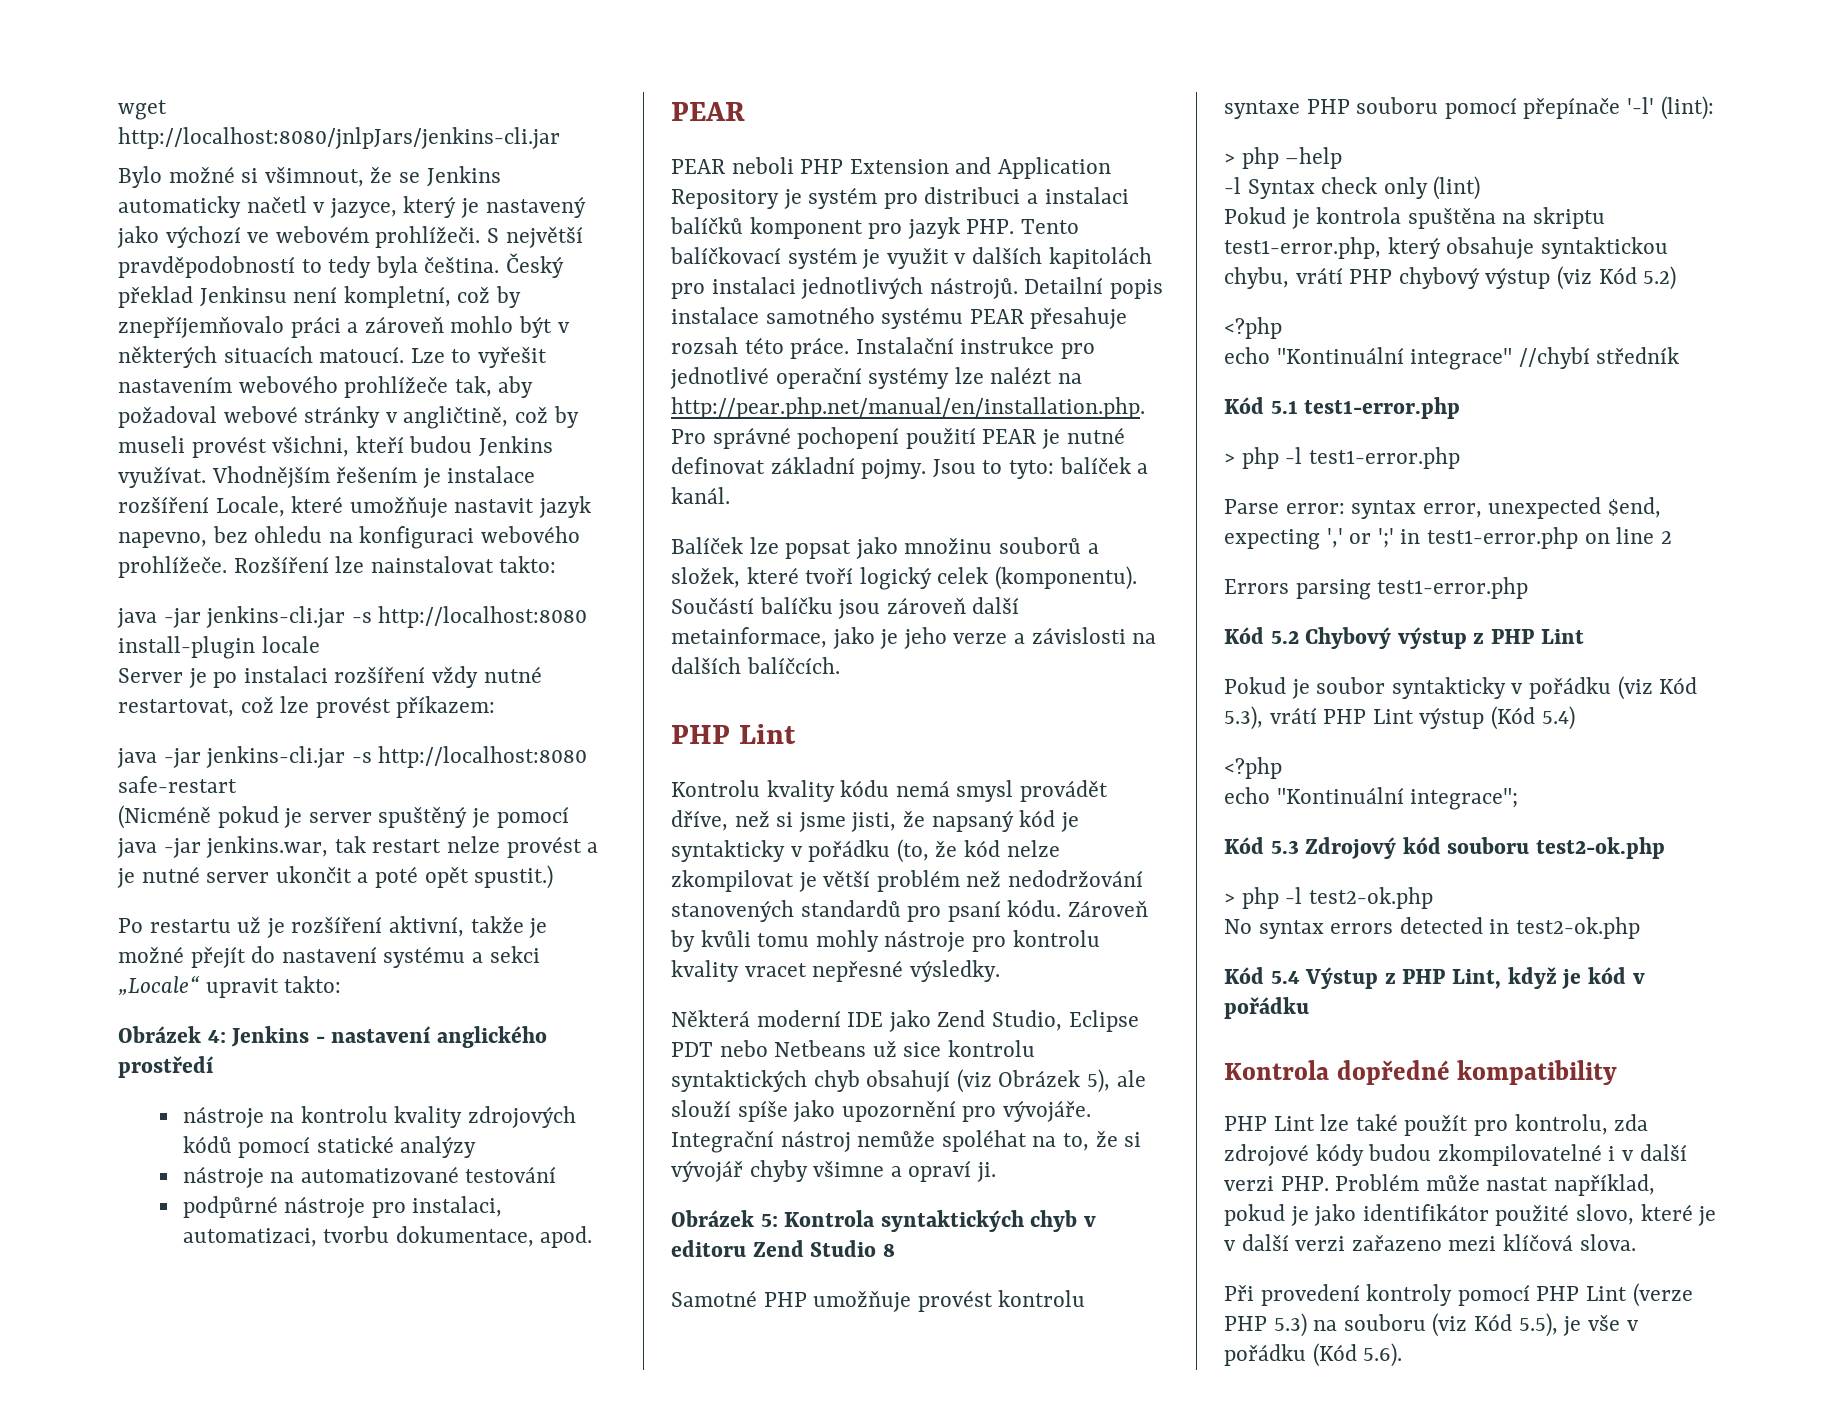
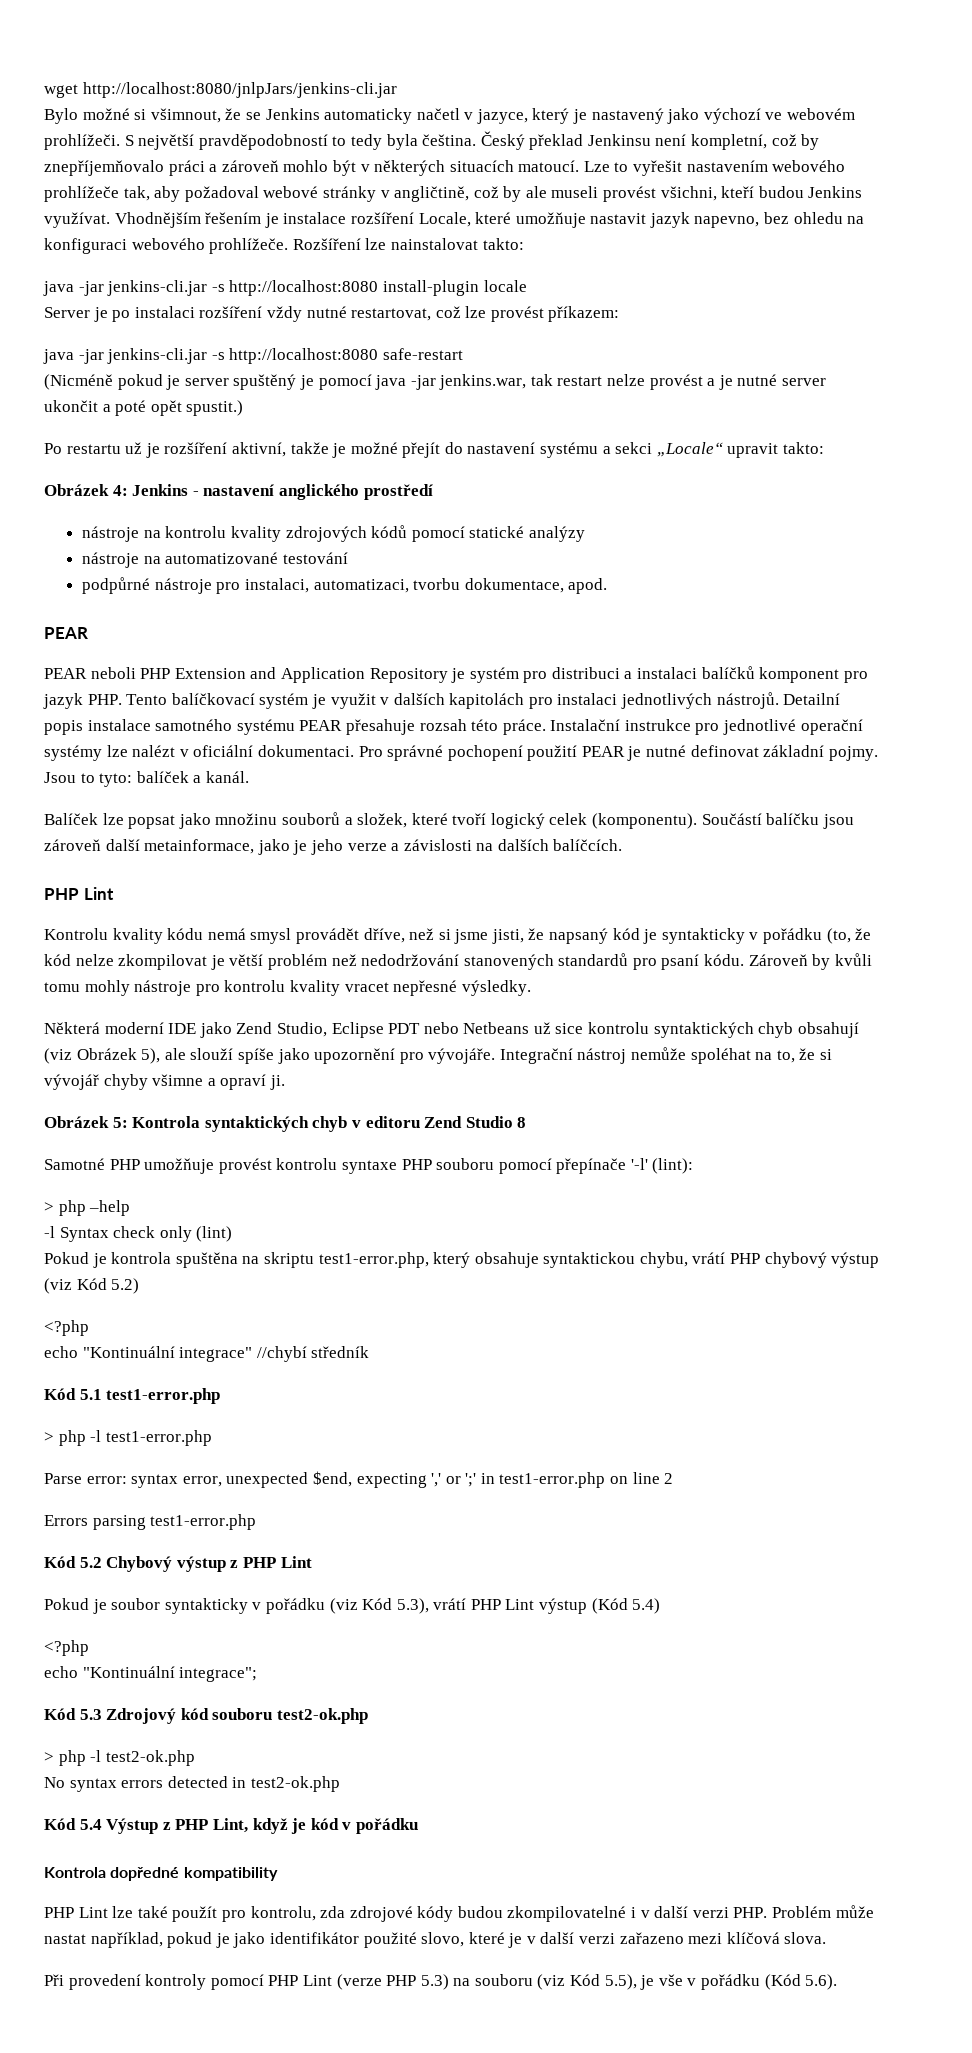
- Lze to vyřešit nastavením webového prohlížeče tak, aby požadoval webové stránky v angličtině, což by museli provést všichni, kteří budou Jenkins využívat.
+ Lze to vyřešit nastavením webového prohlížeče tak, aby požadoval webové stránky v angličtině, což by ale museli provést všichni, kteří budou Jenkins využívat.
- Instalační instrukce pro jednotlivé operační systémy lze nalézt na http://pear.php.net/manual/en/installation.php. Pro správné pochopení použití PEAR je nutné definovat základní pojmy.
+ Instalační instrukce pro jednotlivé operační systémy lze nalézt v oficiální dokumentaci. Pro správné pochopení použití PEAR je nutné definovat základní pojmy.

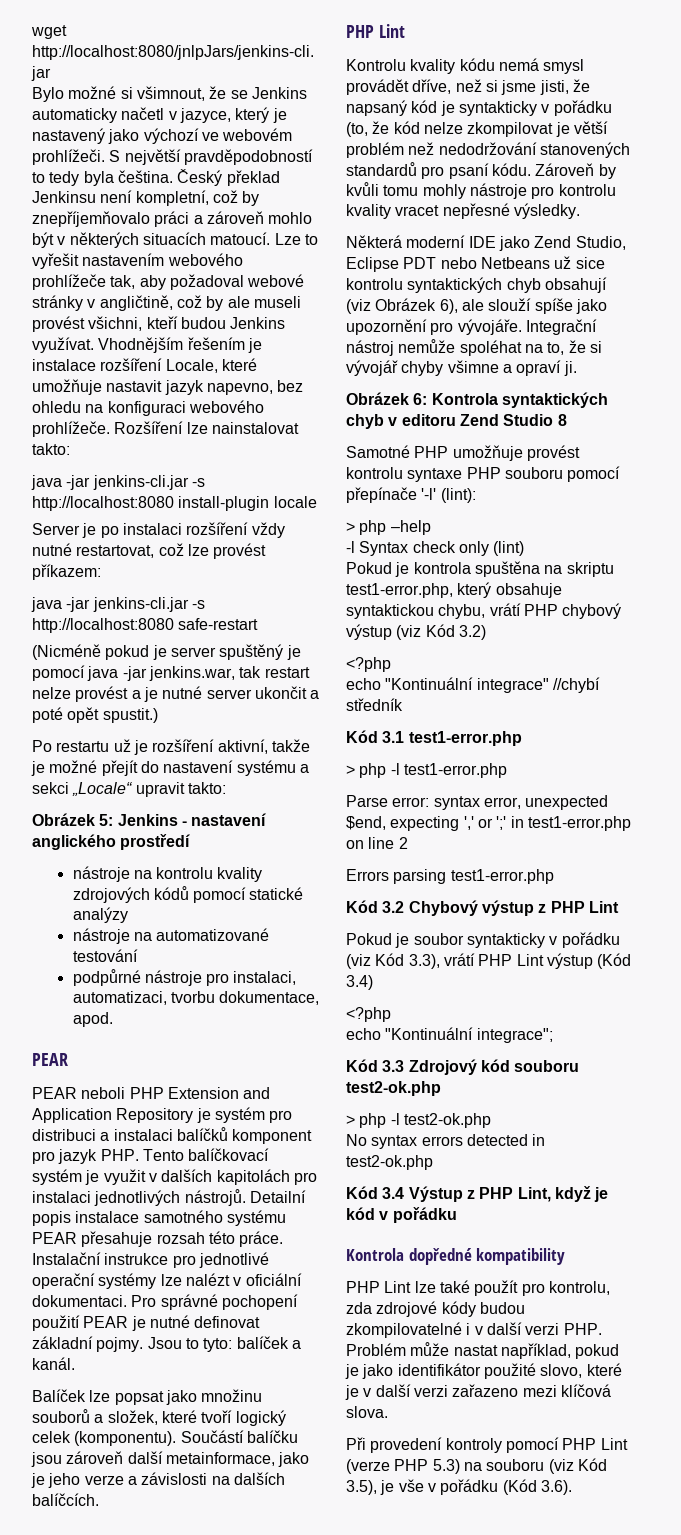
- Obrázek 4: Jenkins - nastavení anglického prostředí
+ Obrázek 5: Jenkins - nastavení anglického prostředí
- Některá moderní IDE jako Zend Studio, Eclipse PDT nebo Netbeans už sice kontrolu syntaktických chyb obsahují (viz Obrázek 5), ale slouží spíše jako upozornění pro vývojáře.
+ Některá moderní IDE jako Zend Studio, Eclipse PDT nebo Netbeans už sice kontrolu syntaktických chyb obsahují (viz Obrázek 6), ale slouží spíše jako upozornění pro vývojáře.
- Obrázek 5: Kontrola syntaktických chyb v editoru Zend Studio 8
+ Obrázek 6: Kontrola syntaktických chyb v editoru Zend Studio 8
- Pokud je kontrola spuštěna na skriptu test1-error.php, který obsahuje syntaktickou chybu, vrátí PHP chybový výstup (viz Kód 5.2)
+ Pokud je kontrola spuštěna na skriptu test1-error.php, který obsahuje syntaktickou chybu, vrátí PHP chybový výstup (viz Kód 3.2)
- Kód 5.1 test1-error.php
+ Kód 3.1 test1-error.php
- Kód 5.2 Chybový výstup z PHP Lint
+ Kód 3.2 Chybový výstup z PHP Lint
- Pokud je soubor syntakticky v pořádku (viz Kód 5.3), vrátí PHP Lint výstup (Kód 5.4)
+ Pokud je soubor syntakticky v pořádku (viz Kód 3.3), vrátí PHP Lint výstup (Kód 3.4)
- Kód 5.3 Zdrojový kód souboru test2-ok.php
+ Kód 3.3 Zdrojový kód souboru test2-ok.php
- Kód 5.4 Výstup z PHP Lint, když je kód v pořádku
+ Kód 3.4 Výstup z PHP Lint, když je kód v pořádku
- Při provedení kontroly pomocí PHP Lint (verze PHP 5.3) na souboru (viz Kód 5.5), je vše v pořádku (Kód 5.6).
+ Při provedení kontroly pomocí PHP Lint (verze PHP 5.3) na souboru (viz Kód 3.5), je vše v pořádku (Kód 3.6).

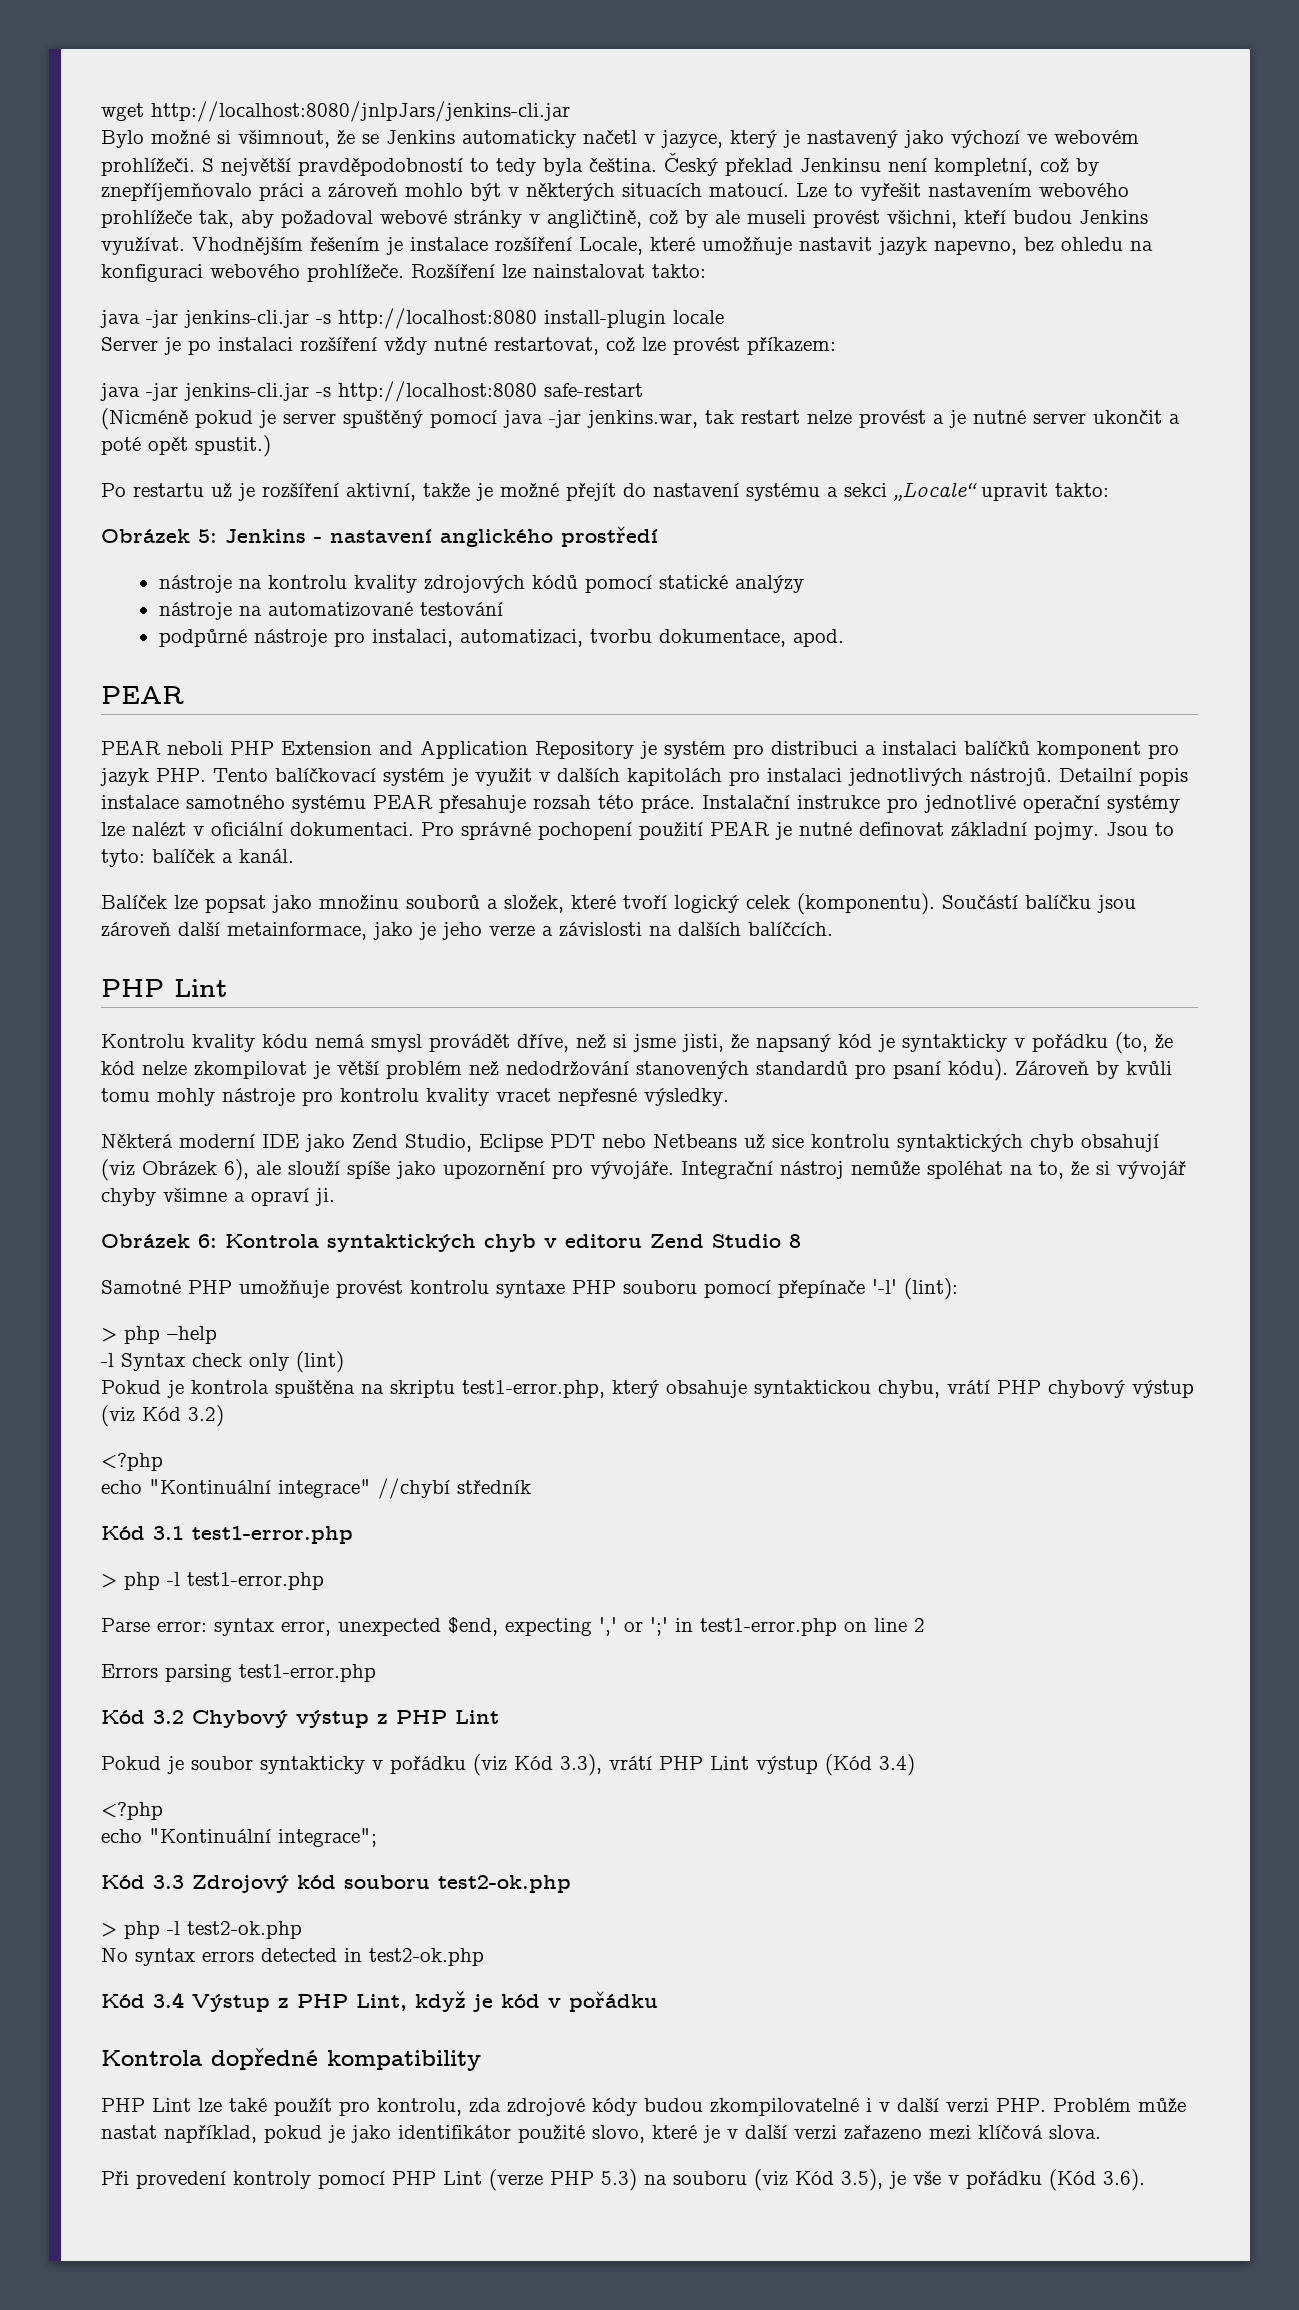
- (Nicméně pokud je server spuštěný je pomocí java -jar jenkins.war, tak restart nelze provést a je nutné server ukončit a poté opět spustit.)
+ (Nicméně pokud je server spuštěný pomocí java -jar jenkins.war, tak restart nelze provést a je nutné server ukončit a poté opět spustit.)
- Kontrolu kvality kódu nemá smysl provádět dříve, než si jsme jisti, že napsaný kód je syntakticky v pořádku (to, že kód nelze zkompilovat je větší problém než nedodržování stanovených standardů pro psaní kódu.
+ Kontrolu kvality kódu nemá smysl provádět dříve, než si jsme jisti, že napsaný kód je syntakticky v pořádku (to, že kód nelze zkompilovat je větší problém než nedodržování stanovených standardů pro psaní kódu).

